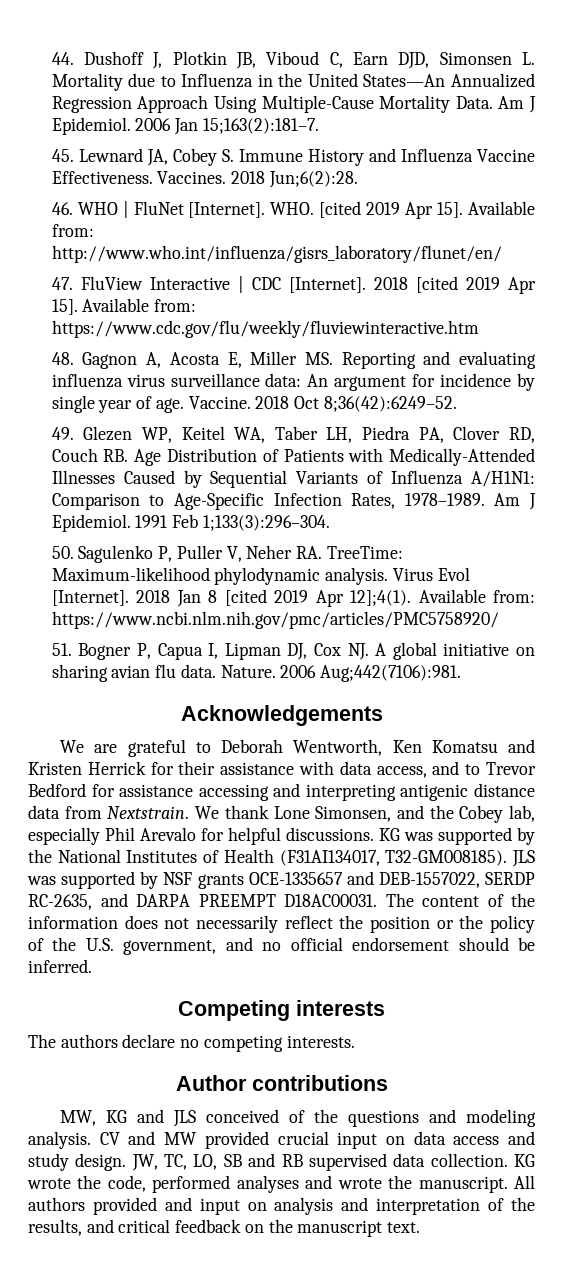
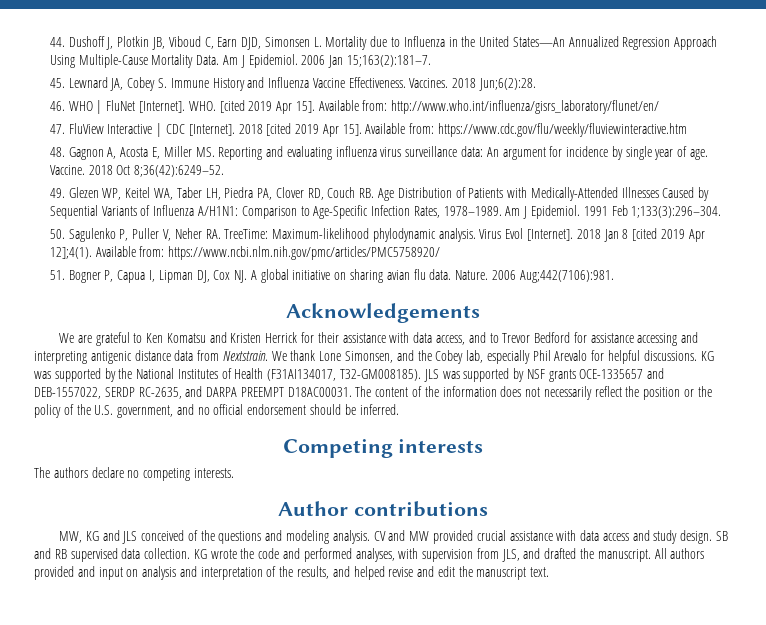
- We are grateful to Deborah Wentworth, Ken Komatsu and Kristen Herrick for their assistance with data access, and to Trevor Bedford for assistance accessing and interpreting antigenic distance data from Nextstrain.
+ We are grateful to Ken Komatsu and Kristen Herrick for their assistance with data access, and to Trevor Bedford for assistance accessing and interpreting antigenic distance data from Nextstrain.
- CV and MW provided crucial input on data access and study design.
+ CV and MW provided crucial assistance with data access and study design.
- JW, TC, LO, SB and RB supervised data collection.
+ SB and RB supervised data collection.
- KG wrote the code, performed analyses and wrote the manuscript.
+ KG wrote the code and performed analyses, with supervision from JLS, and drafted the manuscript.
- All authors provided and input on analysis and interpretation of the results, and critical feedback on the manuscript text.
+ All authors provided and input on analysis and interpretation of the results, and helped revise and edit the manuscript text.

